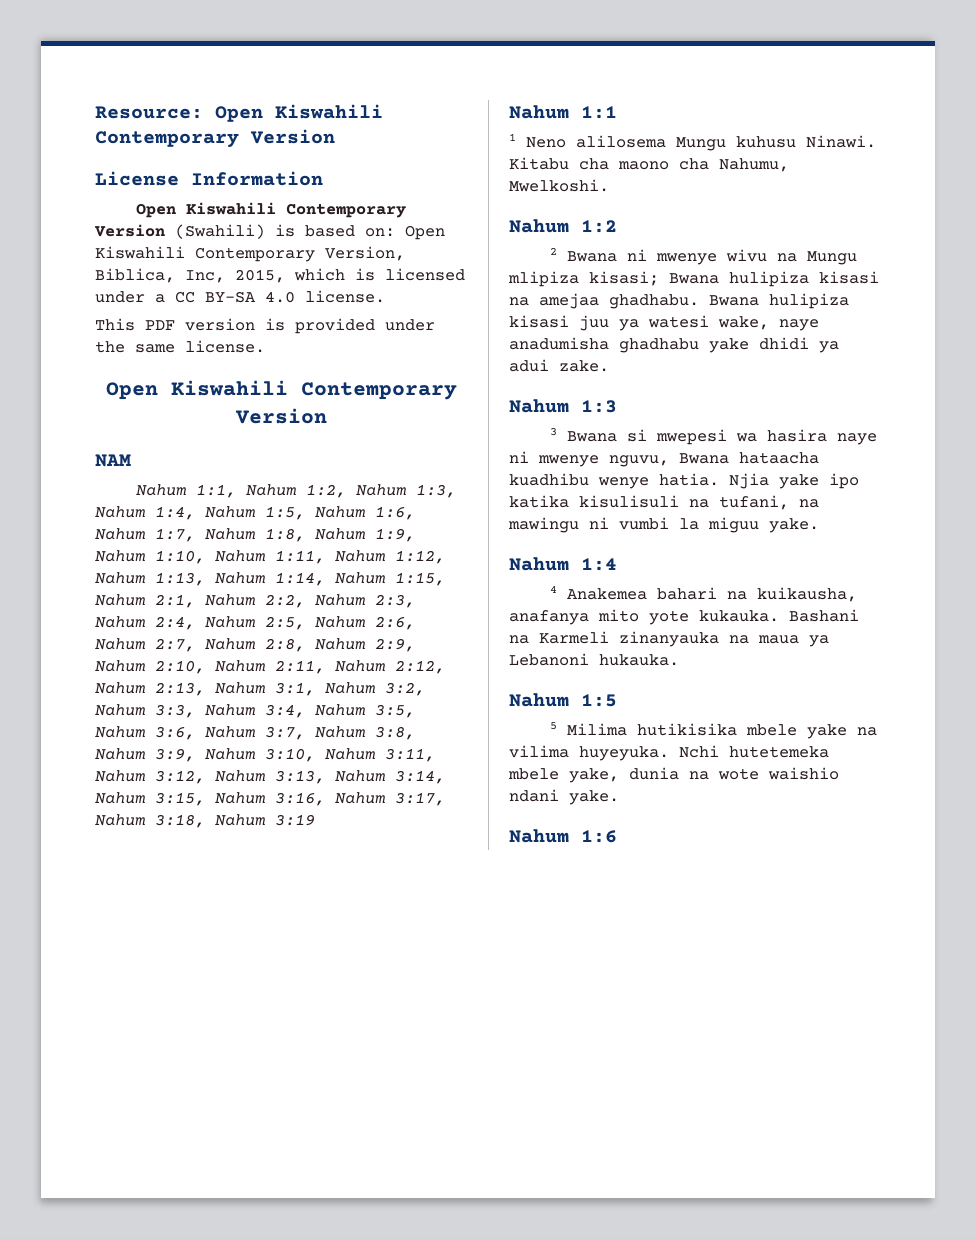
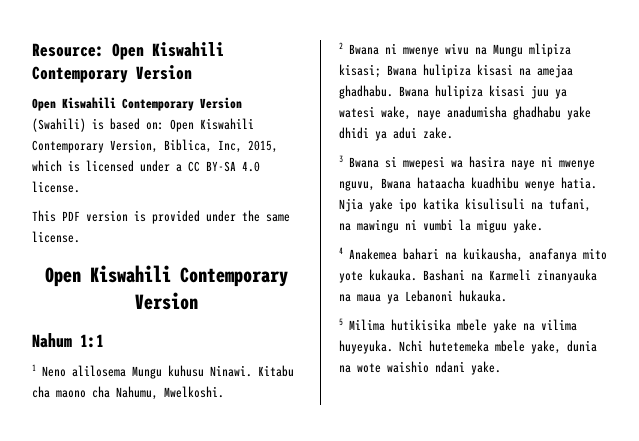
- License Information
- NAM
- Nahum 1:1, Nahum 1:2, Nahum 1:3, Nahum 1:4, Nahum 1:5, Nahum 1:6, Nahum 1:7, Nahum 1:8, Nahum 1:9, Nahum 1:10, Nahum 1:11, Nahum 1:12, Nahum 1:13, Nahum 1:14, Nahum 1:15, Nahum 2:1, Nahum 2:2, Nahum 2:3, Nahum 2:4, Nahum 2:5, Nahum 2:6, Nahum 2:7, Nahum 2:8, Nahum 2:9, Nahum 2:10, Nahum 2:11, Nahum 2:12, Nahum 2:13, Nahum 3:1, Nahum 3:2, Nahum 3:3, Nahum 3:4, Nahum 3:5, Nahum 3:6, Nahum 3:7, Nahum 3:8, Nahum 3:9, Nahum 3:10, Nahum 3:11, Nahum 3:12, Nahum 3:13, Nahum 3:14, Nahum 3:15, Nahum 3:16, Nahum 3:17, Nahum 3:18, Nahum 3:19
- Nahum 1:2
- Nahum 1:3
- Nahum 1:4
- Nahum 1:5
- Nahum 1:6

